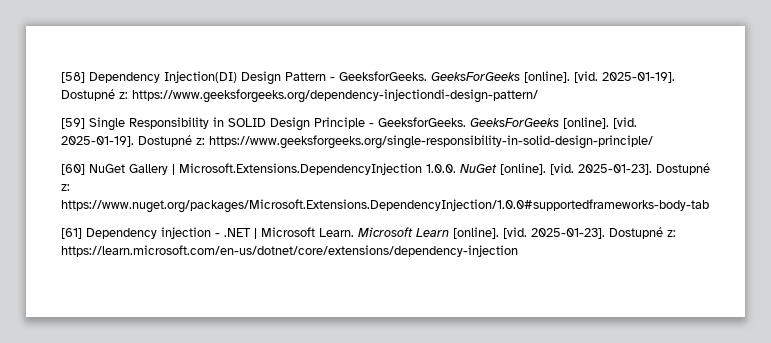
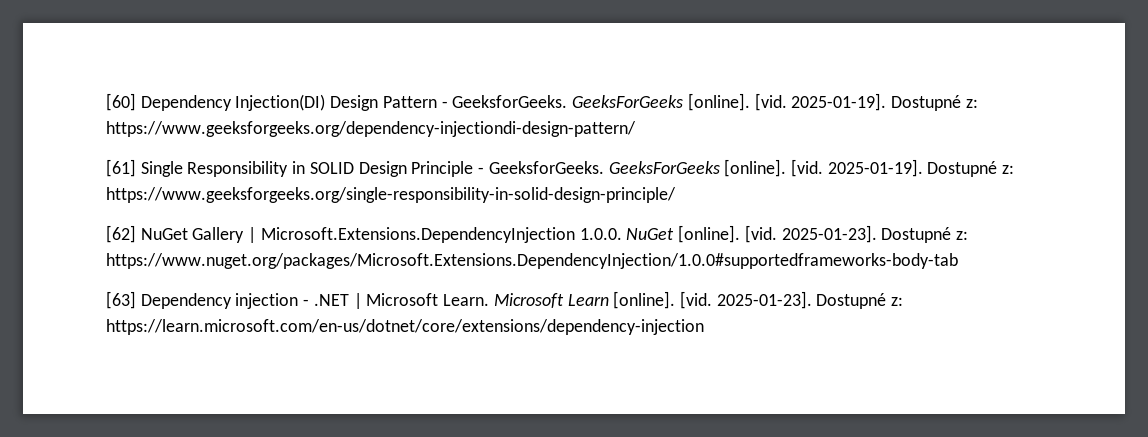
- [58] Dependency Injection(DI) Design Pattern - GeeksforGeeks.
+ [60] Dependency Injection(DI) Design Pattern - GeeksforGeeks.
- [59] Single Responsibility in SOLID Design Principle - GeeksforGeeks.
+ [61] Single Responsibility in SOLID Design Principle - GeeksforGeeks.
- [60] NuGet Gallery | Microsoft.Extensions.DependencyInjection 1.0.0. NuGet [online].
+ [62] NuGet Gallery | Microsoft.Extensions.DependencyInjection 1.0.0. NuGet [online].
- [61] Dependency injection - .NET | Microsoft Learn.
+ [63] Dependency injection - .NET | Microsoft Learn.

